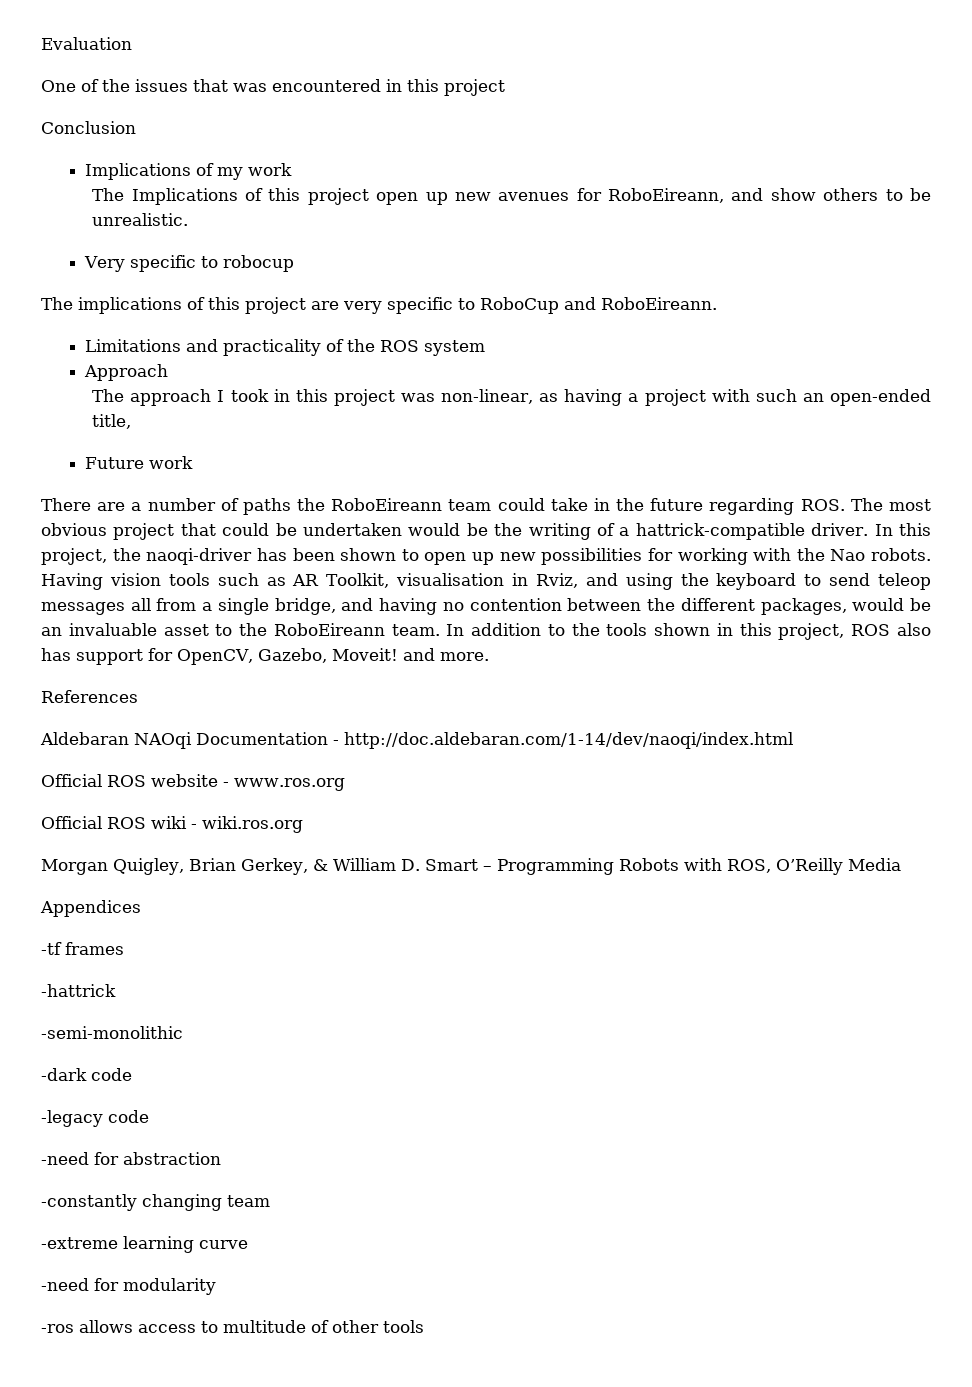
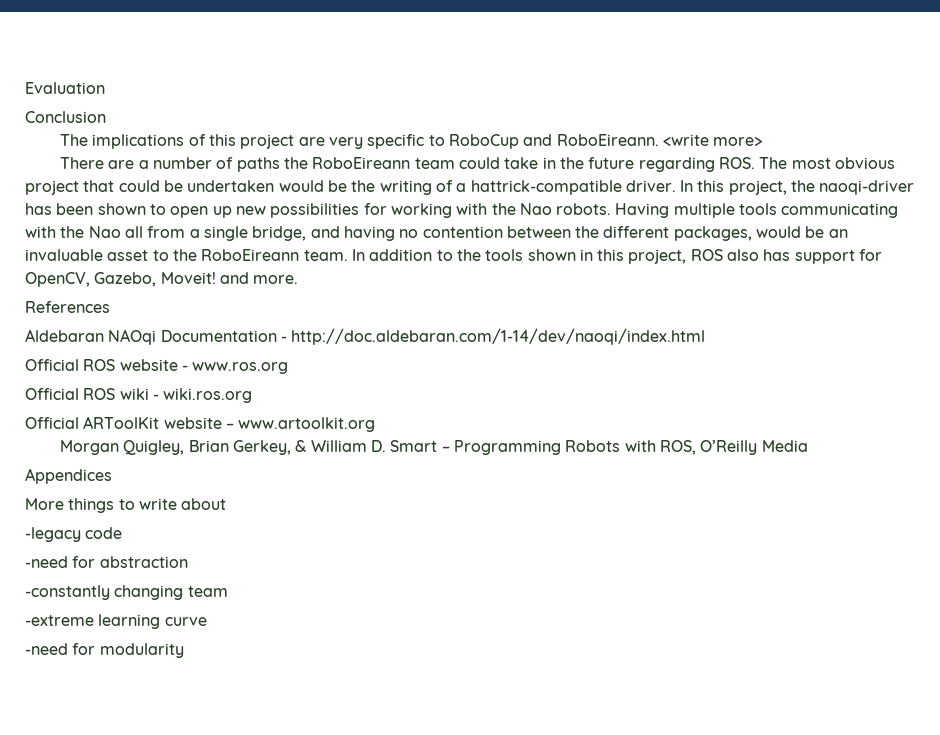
- One of the issues that was encountered in this project
  Conclusion
- Implications of my work
- The Implications of this project open up new avenues for RoboEireann, and show others to be unrealistic.
- Very specific to robocup
- The implications of this project are very specific to RoboCup and RoboEireann.
- Limitations and practicality of the ROS system
- Approach
- The approach I took in this project was non-linear, as having a project with such an open-ended title,
- Future work
+ The implications of this project are very specific to RoboCup and RoboEireann. <write more>
- Having vision tools such as AR Toolkit, visualisation in Rviz, and using the keyboard to send teleop messages all from a single bridge, and having no contention between the different packages, would be an invaluable asset to the RoboEireann team.
+ Having multiple tools communicating with the Nao all from a single bridge, and having no contention between the different packages, would be an invaluable asset to the RoboEireann team.
+ Official ARToolKit website – www.artoolkit.org
- -tf frames
- -hattrick
- -semi-monolithic
- -dark code
+ More things to write about
- -ros allows access to multitude of other tools

